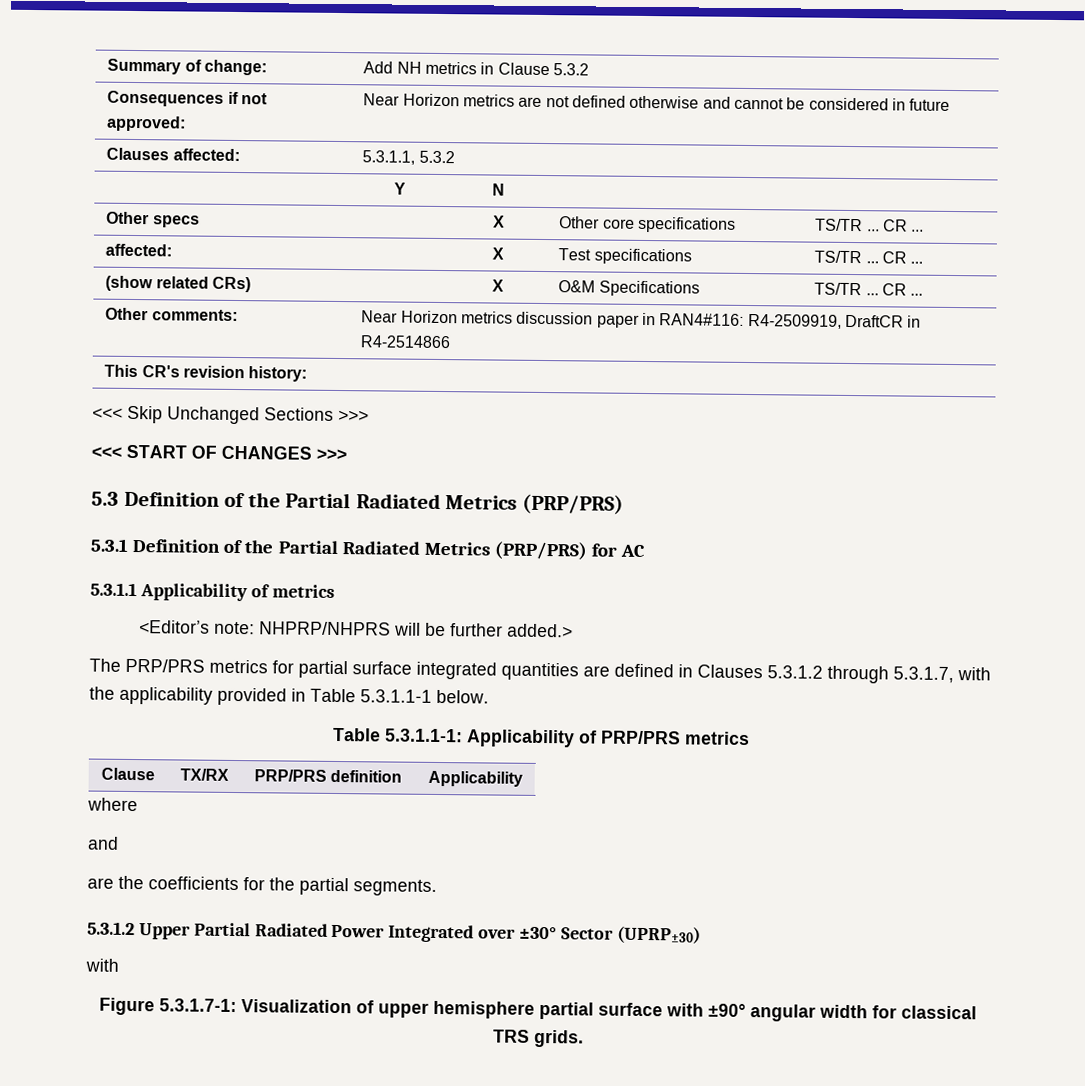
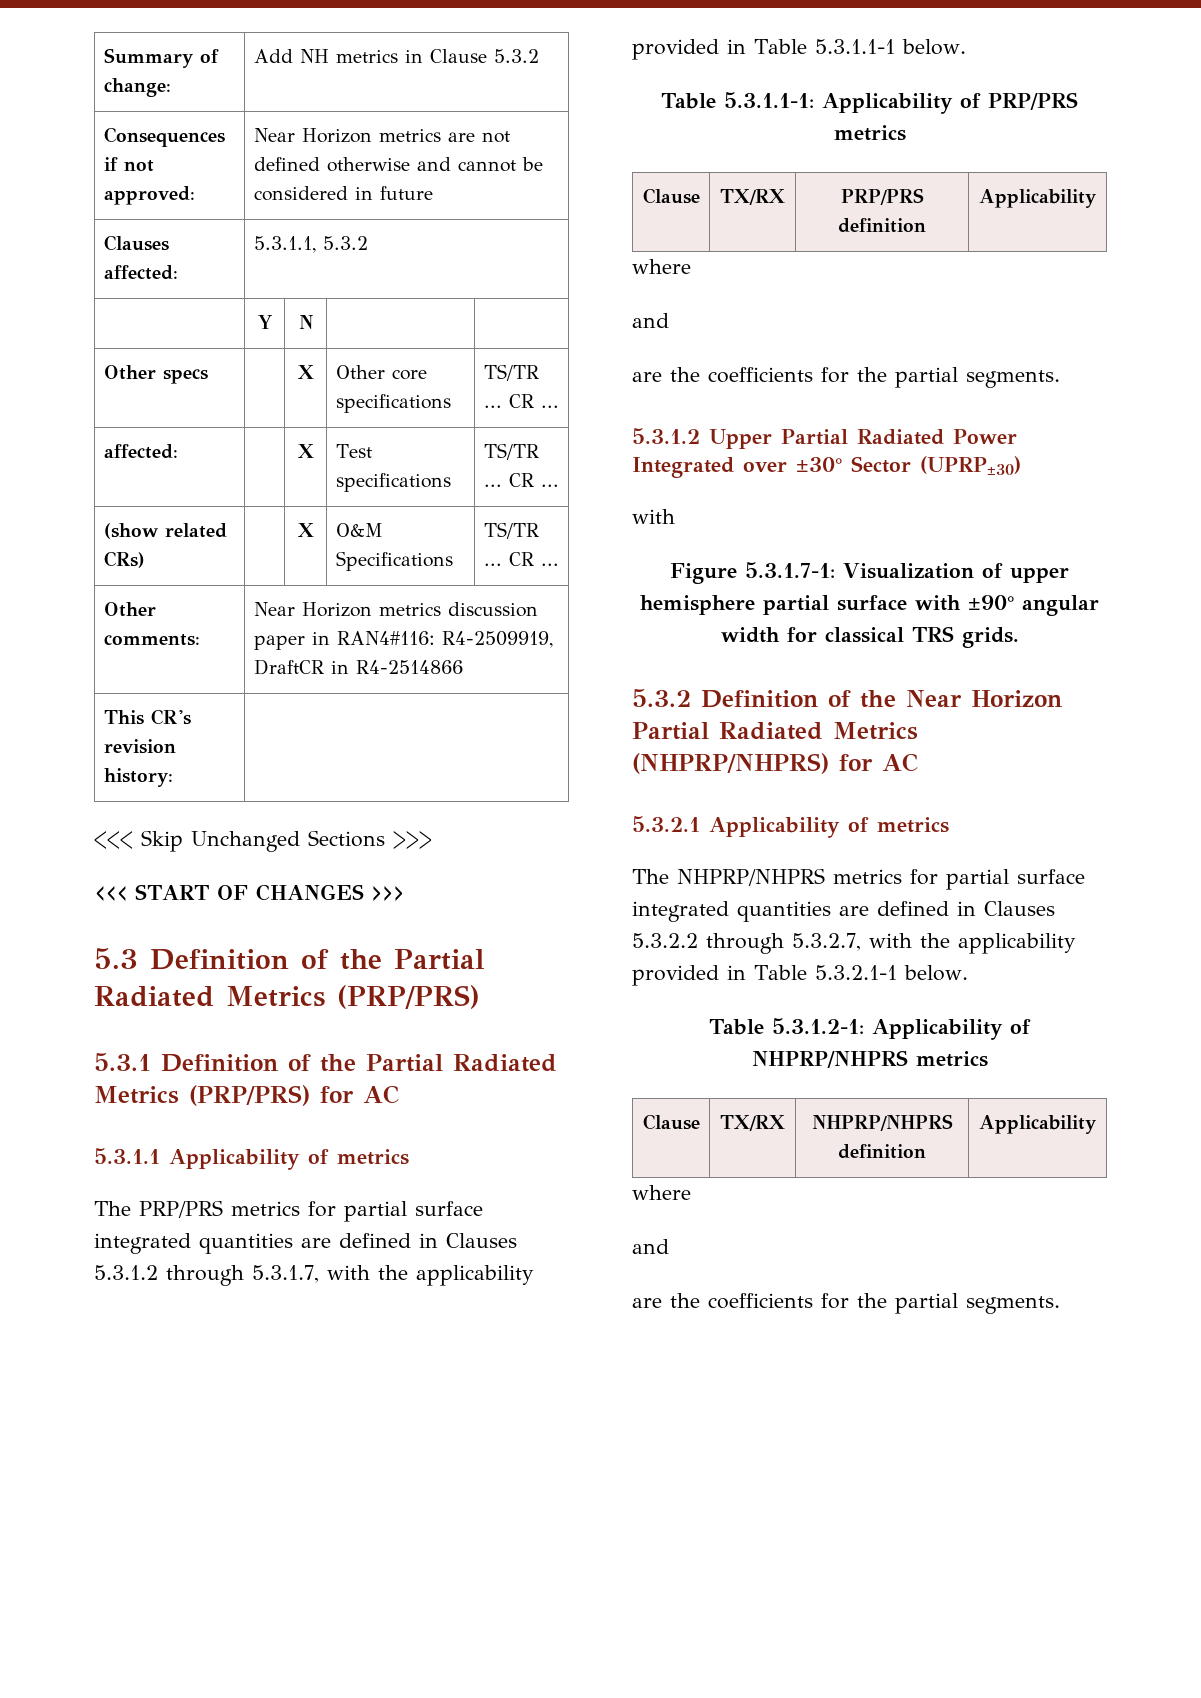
- <Editor’s note: NHPRP/NHPRS will be further added.>
+ 5.3.2 Definition of the Near Horizon Partial Radiated Metrics (NHPRP/NHPRS) for AC
+ 5.3.2.1 Applicability of metrics
+ The NHPRP/NHPRS metrics for partial surface integrated quantities are defined in Clauses 5.3.2.2 through 5.3.2.7, with the applicability provided in Table 5.3.2.1-1 below.
+ Table 5.3.1.2-1: Applicability of NHPRP/NHPRS metrics
+ Clause | TX/RX | NHPRP/NHPRS definition | Applicability
+ where
+ and
+ are the coefficients for the partial segments.

